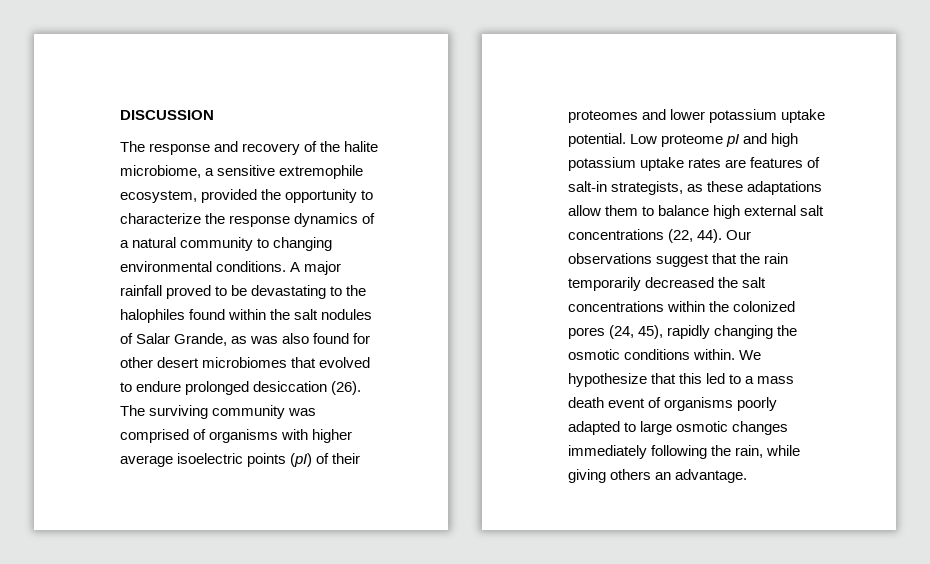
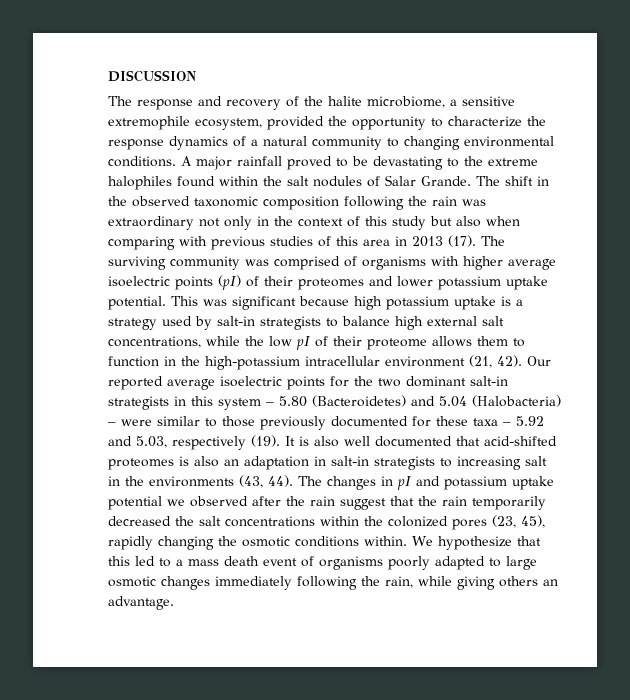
- A major rainfall proved to be devastating to the halophiles found within the salt nodules of Salar Grande, as was also found for other desert microbiomes that evolved to endure prolonged desiccation (26).
+ A major rainfall proved to be devastating to the extreme halophiles found within the salt nodules of Salar Grande. The shift in the observed taxonomic composition following the rain was extraordinary not only in the context of this study but also when comparing with previous studies of this area in 2013 (17).
- Low proteome pI and high potassium uptake rates are features of salt-in strategists, as these adaptations allow them to balance high external salt concentrations (22, 44). Our observations suggest that the rain temporarily decreased the salt concentrations within the colonized pores (24, 45), rapidly changing the osmotic conditions within.
+ This was significant because high potassium uptake is a strategy used by salt-in strategists to balance high external salt concentrations, while the low pI of their proteome allows them to function in the high-potassium intracellular environment (21, 42). Our reported average isoelectric points for the two dominant salt-in strategists in this system – 5.80 (Bacteroidetes) and 5.04 (Halobacteria) – were similar to those previously documented for these taxa – 5.92 and 5.03, respectively (19). It is also well documented that acid-shifted proteomes is also an adaptation in salt-in strategists to increasing salt in the environments (43, 44). The changes in pI and potassium uptake potential we observed after the rain suggest that the rain temporarily decreased the salt concentrations within the colonized pores (23, 45), rapidly changing the osmotic conditions within.

